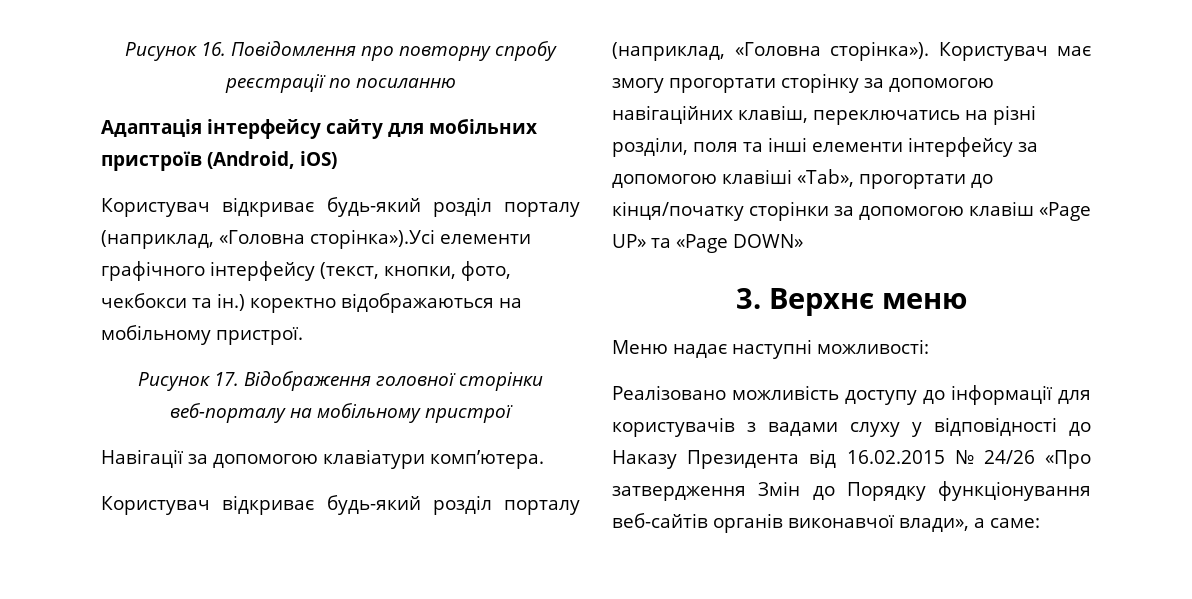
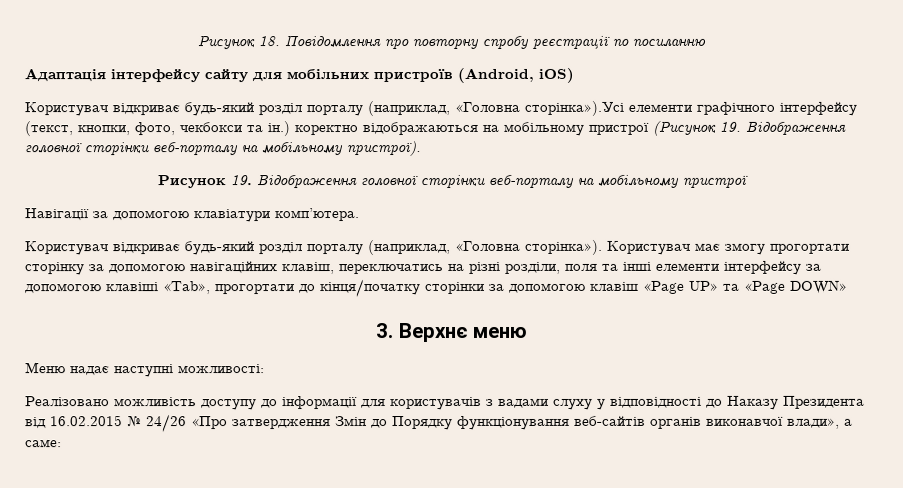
- Рисунок 16. Повідомлення про повторну спробу реєстрації по посиланню
+ Рисунок 18. Повідомлення про повторну спробу реєстрації по посиланню
- Користувач відкриває будь-який розділ порталу (наприклад, «Головна сторінка»).Усі елементи графічного інтерфейсу (текст, кнопки, фото, чекбокси та ін.) коректно відображаються на мобільному пристрої.
- Рисунок 17. Відображення головної сторінки веб-порталу на мобільному пристрої
+ Користувач відкриває будь-який розділ порталу (наприклад, «Головна сторінка»).Усі елементи графічного інтерфейсу (текст, кнопки, фото, чекбокси та ін.) коректно відображаються на мобільному пристрої (Рисунок 19. Відображення головної сторінки веб-порталу на мобільному пристрої).
+ Рисунок 19. Відображення головної сторінки веб-порталу на мобільному пристрої

